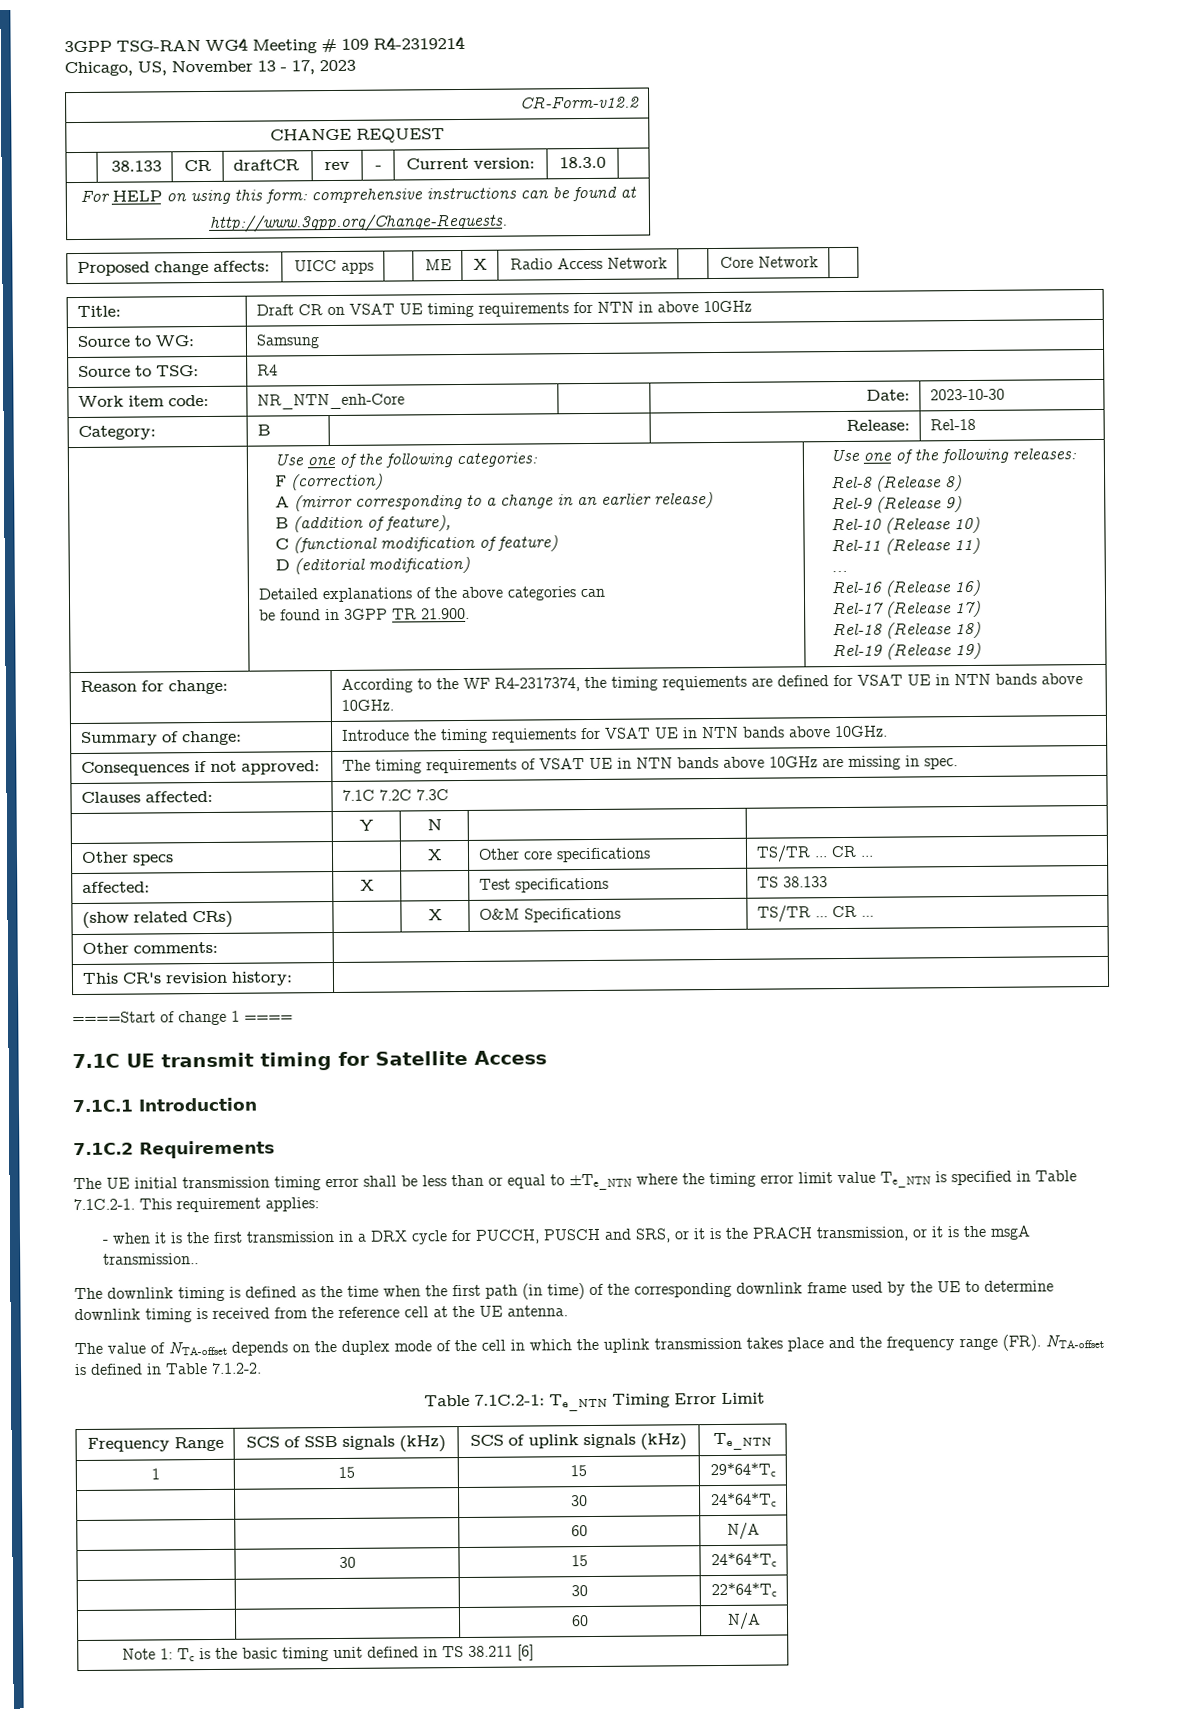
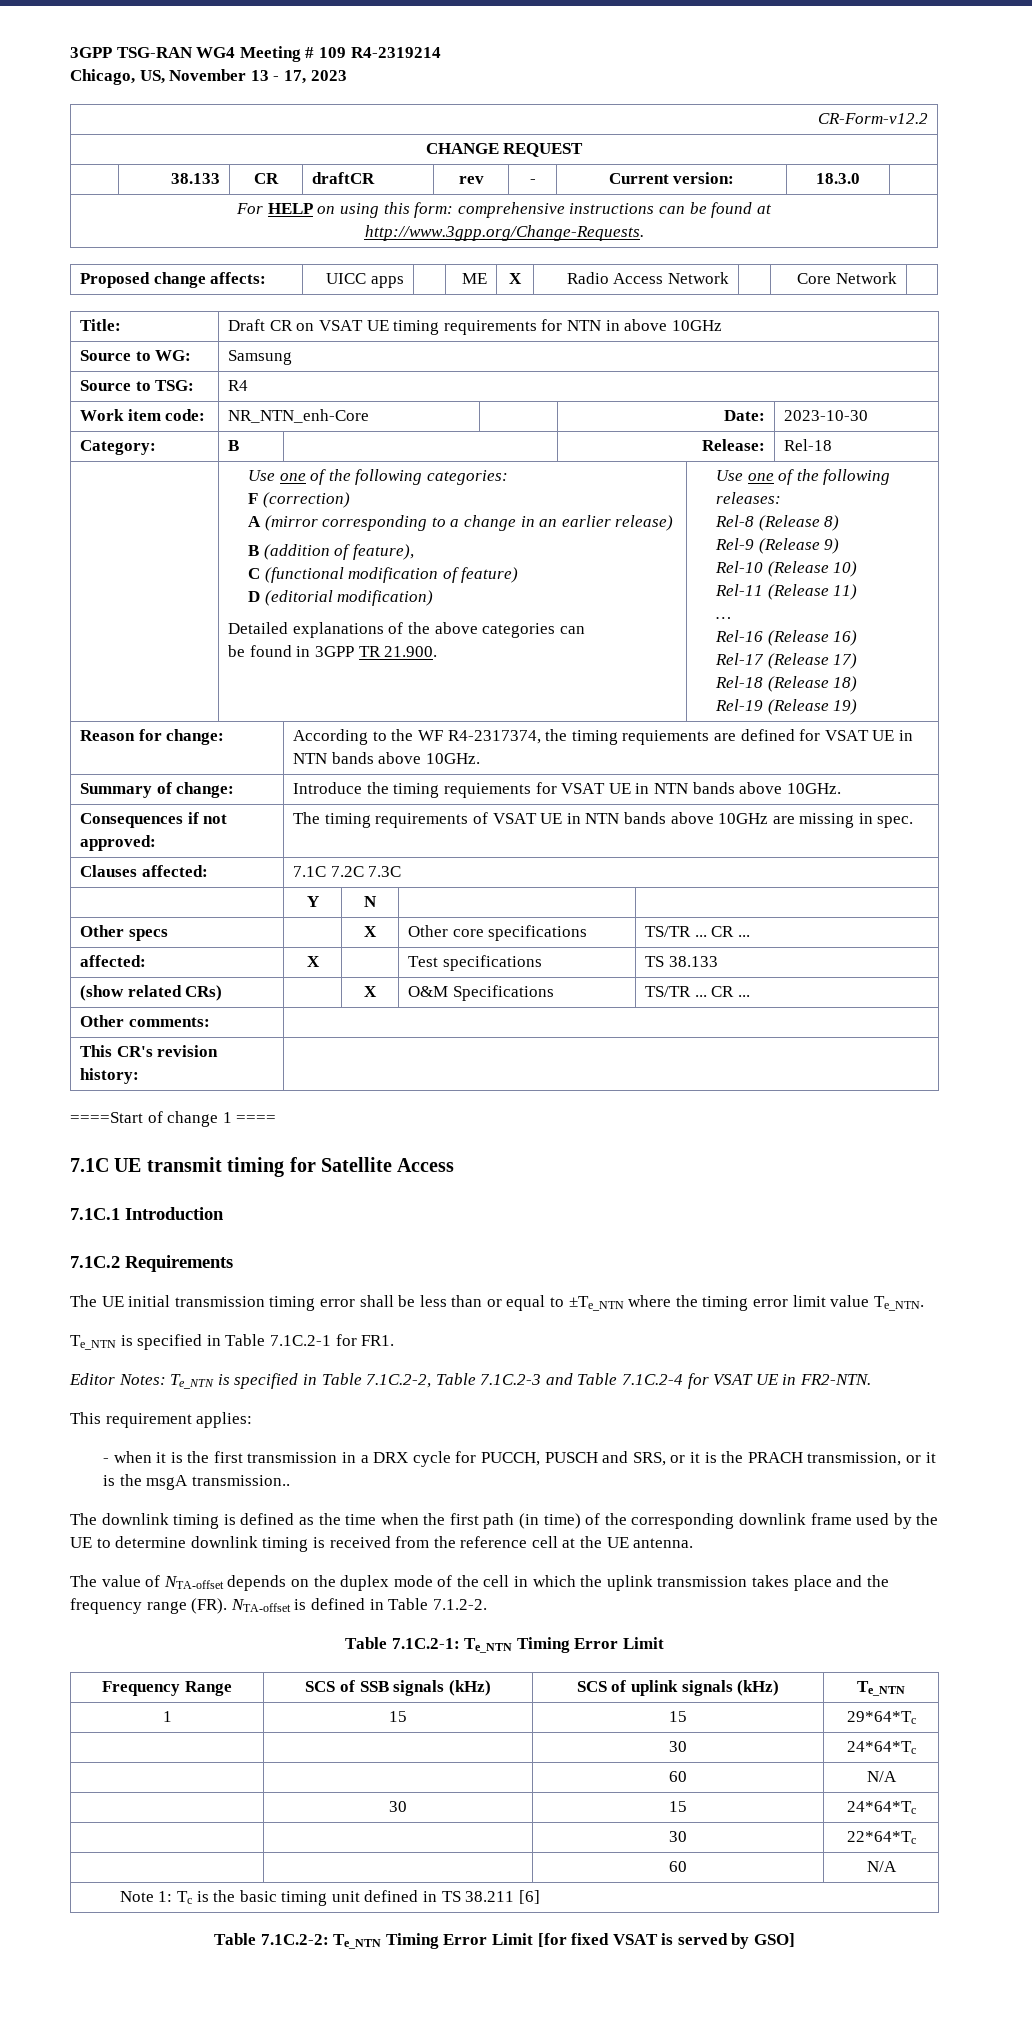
- The UE initial transmission timing error shall be less than or equal to ±Te_NTN where the timing error limit value Te_NTN is specified in Table 7.1C.2-1. This requirement applies:
+ The UE initial transmission timing error shall be less than or equal to ±Te_NTN where the timing error limit value Te_NTN.
+ Te_NTN is specified in Table 7.1C.2-1 for FR1.
+ Editor Notes: Te_NTN is specified in Table 7.1C.2-2, Table 7.1C.2-3 and Table 7.1C.2-4 for VSAT UE in FR2-NTN.
+ This requirement applies:
+ Table 7.1C.2-2: Te_NTN Timing Error Limit [for fixed VSAT is served by GSO]

